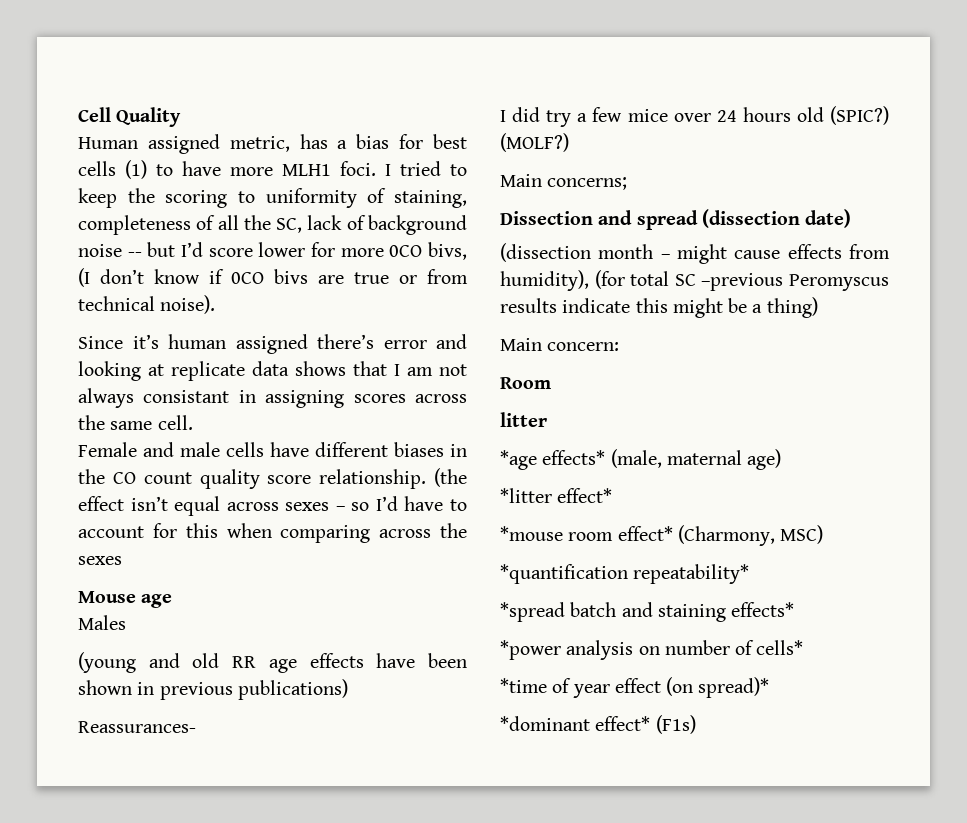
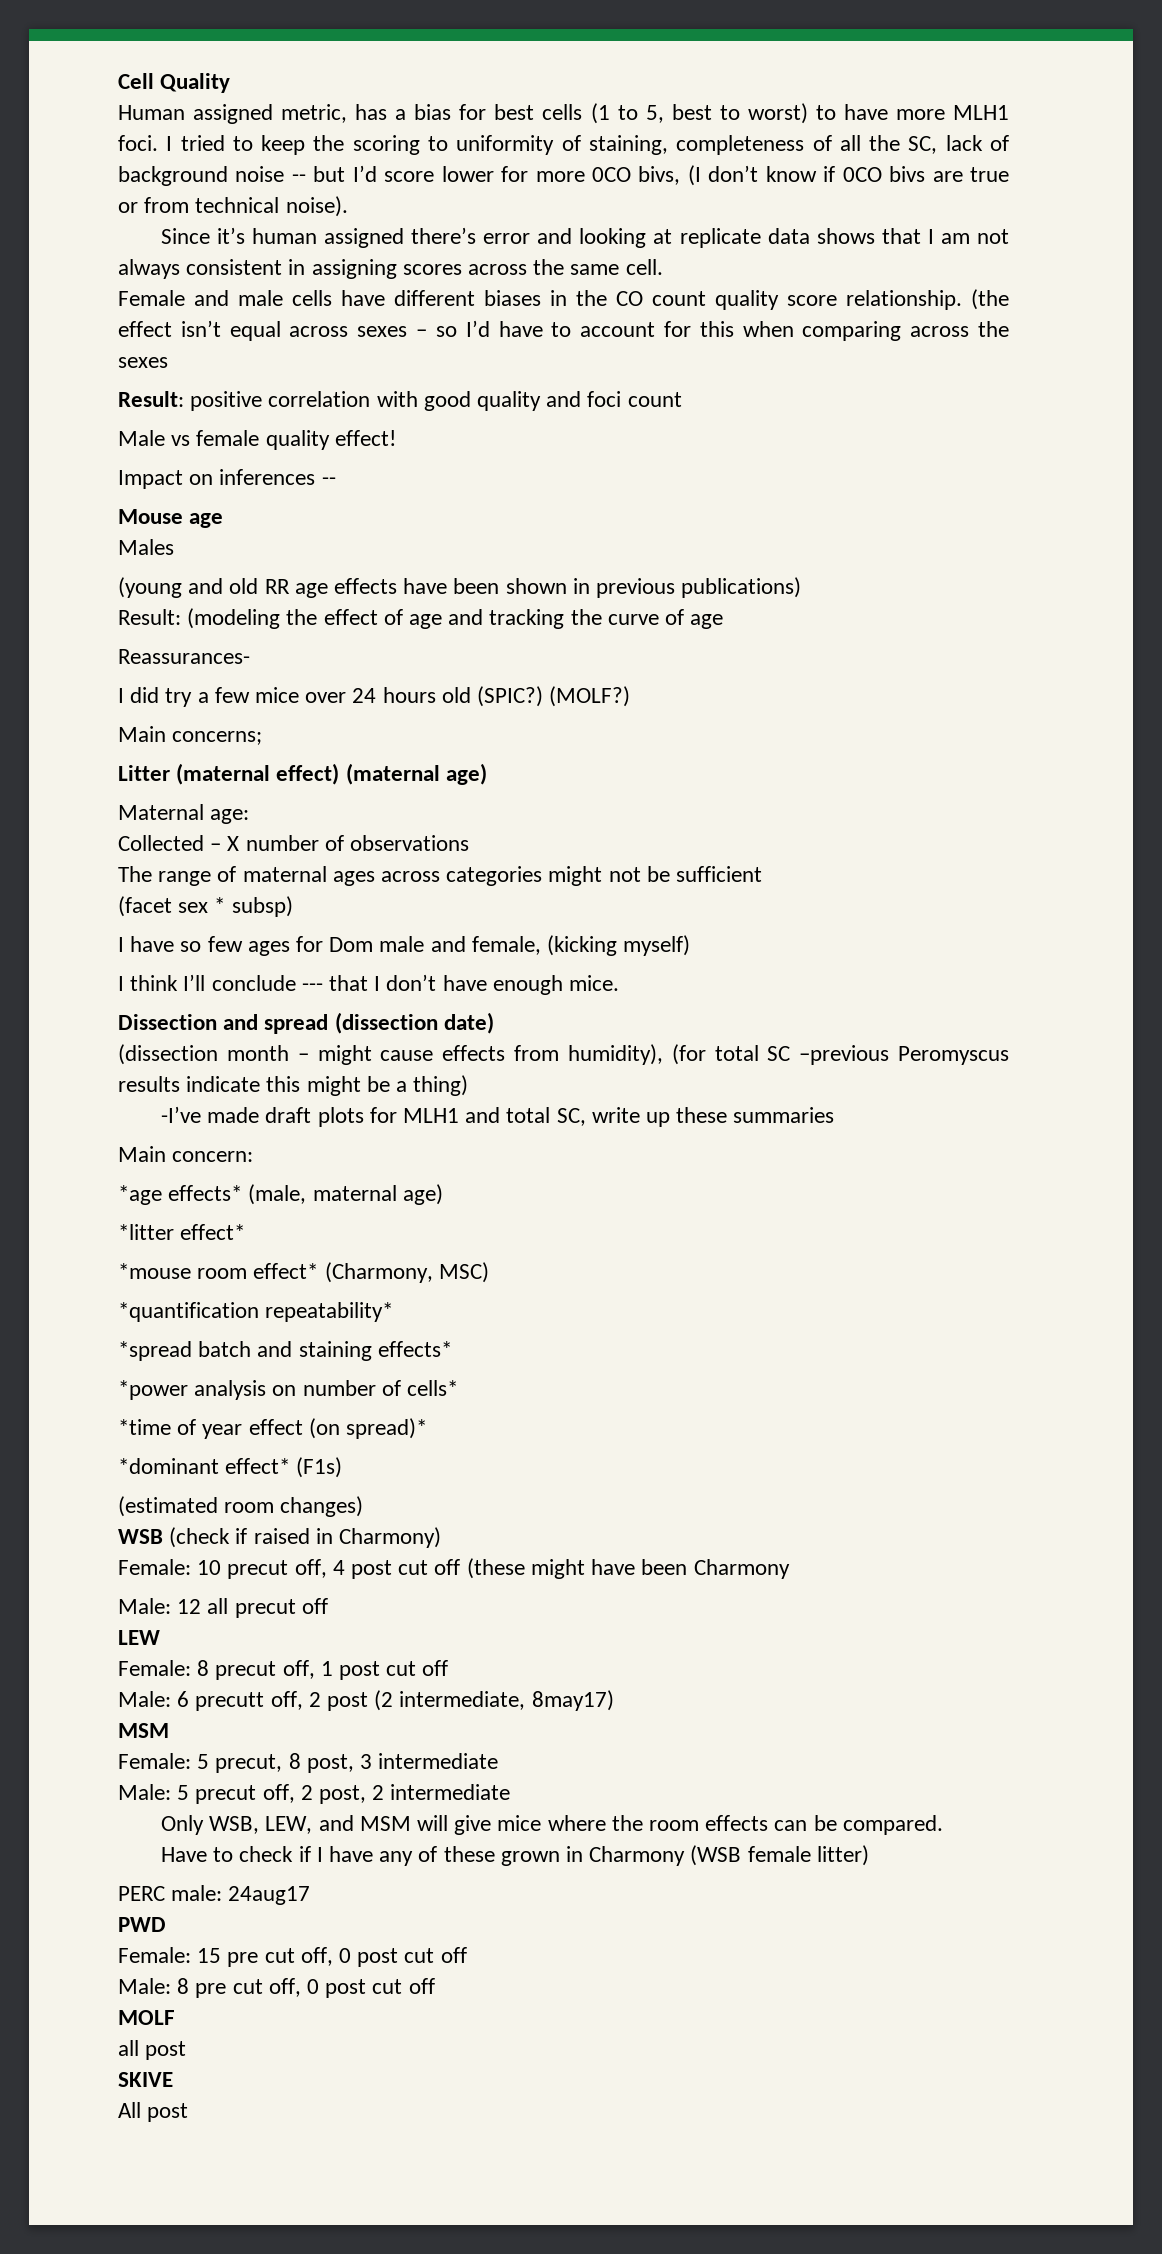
- Human assigned metric, has a bias for best cells (1) to have more MLH1 foci.
+ Human assigned metric, has a bias for best cells (1 to 5, best to worst) to have more MLH1 foci.
- Since it’s human assigned there’s error and looking at replicate data shows that I am not always consistant in assigning scores across the same cell.
+ Since it’s human assigned there’s error and looking at replicate data shows that I am not always consistent in assigning scores across the same cell.
+ Result: positive correlation with good quality and foci count
+ Male vs female quality effect!
+ Impact on inferences --
+ Result: (modeling the effect of age and tracking the curve of age
+ Litter (maternal effect) (maternal age)
+ Maternal age:
+ Collected – X number of observations
+ The range of maternal ages across categories might not be sufficient
+ (facet sex * subsp)
+ I have so few ages for Dom male and female, (kicking myself)
+ I think I’ll conclude --- that I don’t have enough mice.
+ -I’ve made draft plots for MLH1 and total SC, write up these summaries
- Room
- litter
+ (estimated room changes)
+ WSB (check if raised in Charmony)
+ Female: 10 precut off, 4 post cut off (these might have been Charmony
+ Male: 12 all precut off
+ LEW
+ Female: 8 precut off, 1 post cut off
+ Male: 6 precutt off, 2 post (2 intermediate, 8may17)
+ MSM
+ Female: 5 precut, 8 post, 3 intermediate
+ Male: 5 precut off, 2 post, 2 intermediate
+ Only WSB, LEW, and MSM will give mice where the room effects can be compared.
+ Have to check if I have any of these grown in Charmony (WSB female litter)
+ PERC male: 24aug17
+ PWD
+ Female: 15 pre cut off, 0 post cut off
+ Male: 8 pre cut off, 0 post cut off
+ MOLF
+ all post
+ SKIVE
+ All post

